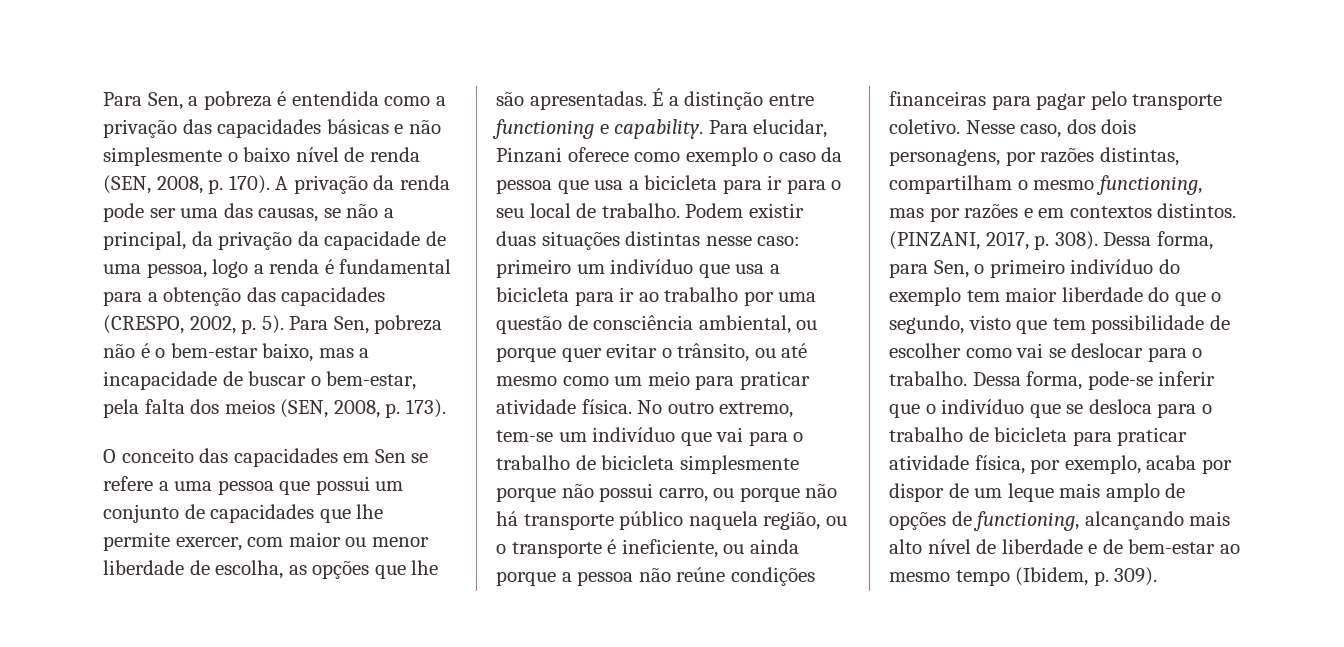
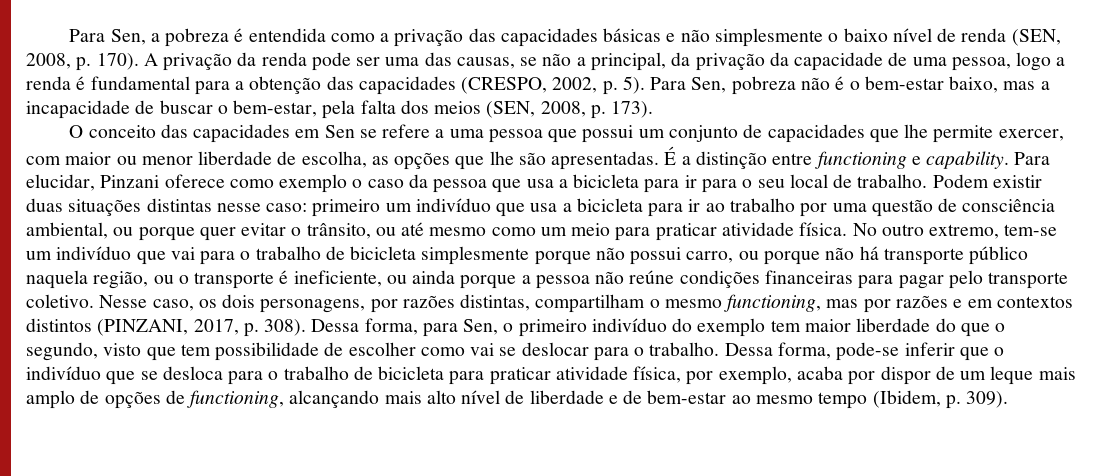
- Nesse caso, dos dois personagens, por razões distintas, compartilham o mesmo functioning, mas por razões e em contextos distintos. (PINZANI, 2017, p. 308).
+ Nesse caso, os dois personagens, por razões distintas, compartilham o mesmo functioning, mas por razões e em contextos distintos (PINZANI, 2017, p. 308).

